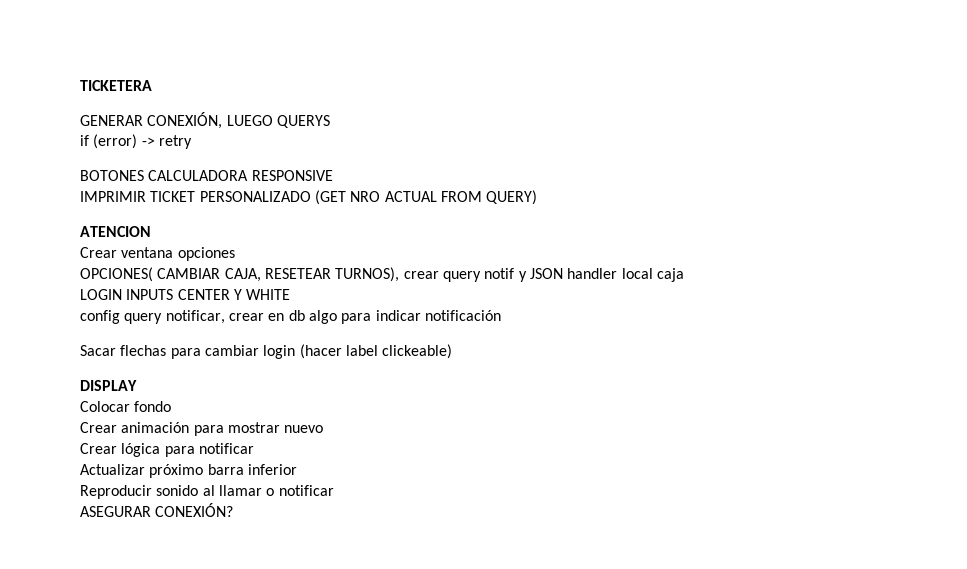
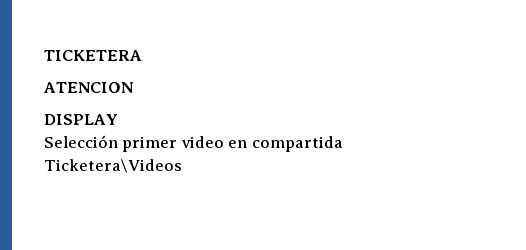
- GENERAR CONEXIÓN, LUEGO QUERYS
- if (error) -> retry
- BOTONES CALCULADORA RESPONSIVE
- IMPRIMIR TICKET PERSONALIZADO (GET NRO ACTUAL FROM QUERY)
  ATENCION
- Crear ventana opciones
- OPCIONES( CAMBIAR CAJA, RESETEAR TURNOS), crear query notif y JSON handler local caja
- LOGIN INPUTS CENTER Y WHITE
- config query notificar, crear en db algo para indicar notificación
- Sacar flechas para cambiar login (hacer label clickeable)
  DISPLAY
- Colocar fondo
- Crear animación para mostrar nuevo
- Crear lógica para notificar
- Actualizar próximo barra inferior
- Reproducir sonido al llamar o notificar
- ASEGURAR CONEXIÓN?
+ Selección primer video en compartida Ticketera\Videos

